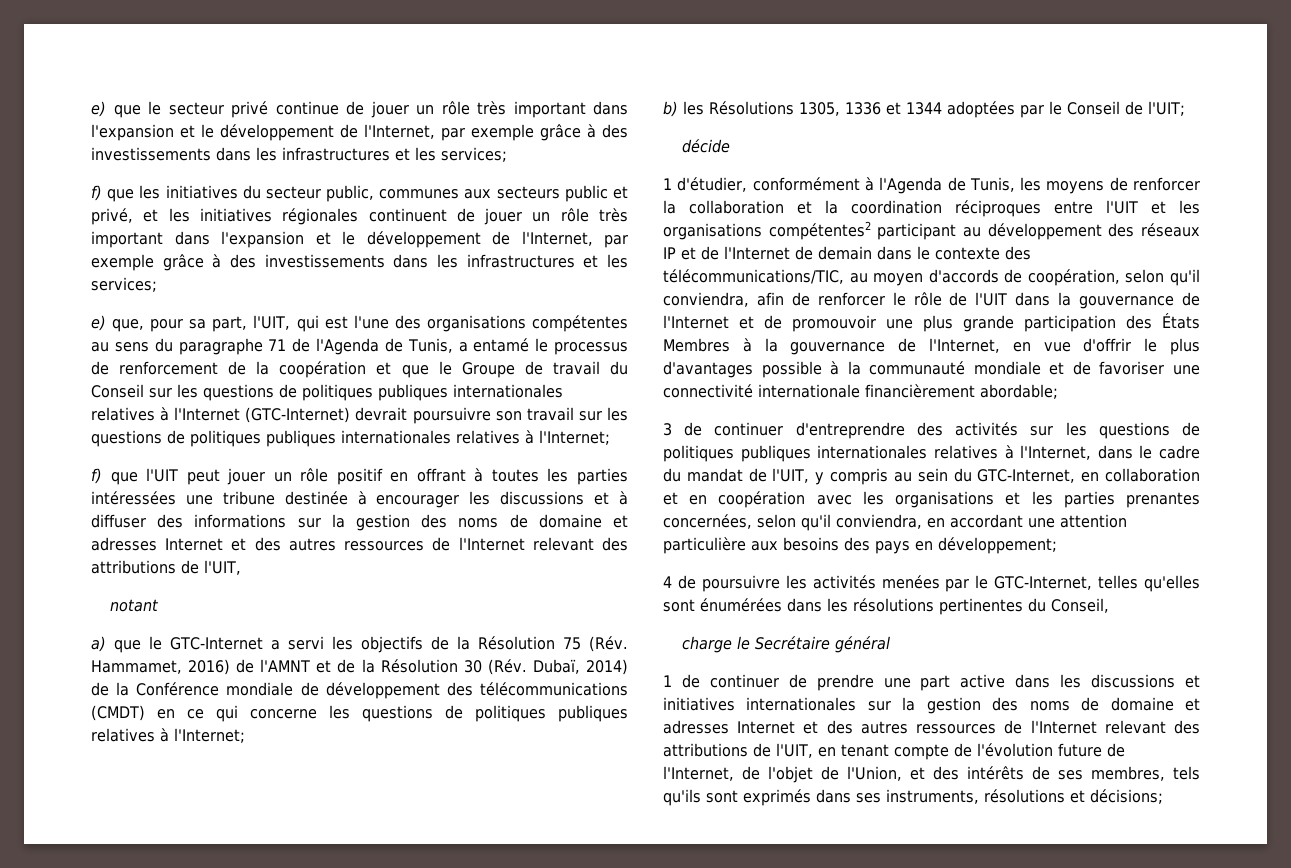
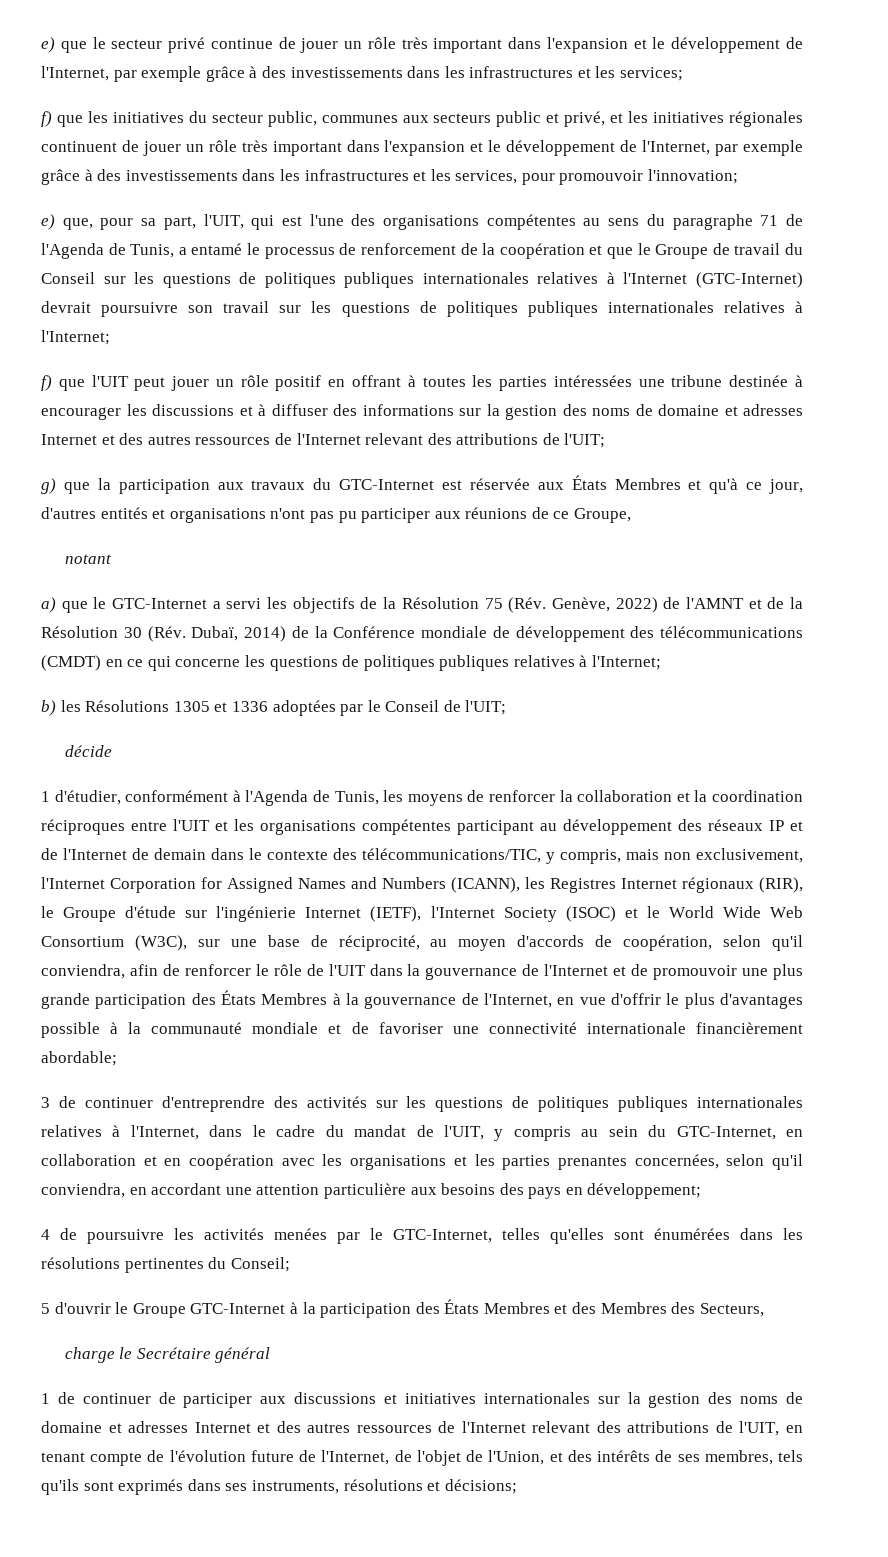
- f) que les initiatives du secteur public, communes aux secteurs public et privé, et les initiatives régionales continuent de jouer un rôle très important dans l'expansion et le développement de l'Internet, par exemple grâce à des investissements dans les infrastructures et les services;
+ f) que les initiatives du secteur public, communes aux secteurs public et privé, et les initiatives régionales continuent de jouer un rôle très important dans l'expansion et le développement de l'Internet, par exemple grâce à des investissements dans les infrastructures et les services, pour promouvoir l'innovation;
- f) que l'UIT peut jouer un rôle positif en offrant à toutes les parties intéressées une tribune destinée à encourager les discussions et à diffuser des informations sur la gestion des noms de domaine et adresses Internet et des autres ressources de l'Internet relevant des attributions de l'UIT,
+ f) que l'UIT peut jouer un rôle positif en offrant à toutes les parties intéressées une tribune destinée à encourager les discussions et à diffuser des informations sur la gestion des noms de domaine et adresses Internet et des autres ressources de l'Internet relevant des attributions de l'UIT;
+ g) que la participation aux travaux du GTC-Internet est réservée aux États Membres et qu'à ce jour, d'autres entités et organisations n'ont pas pu participer aux réunions de ce Groupe,
- a) que le GTC-Internet a servi les objectifs de la Résolution 75 (Rév. Hammamet, 2016) de l'AMNT et de la Résolution 30 (Rév. Dubaï, 2014) de la Conférence mondiale de développement des télécommunications (CMDT) en ce qui concerne les questions de politiques publiques relatives à l'Internet;
+ a) que le GTC-Internet a servi les objectifs de la Résolution 75 (Rév. Genève, 2022) de l'AMNT et de la Résolution 30 (Rév. Dubaï, 2014) de la Conférence mondiale de développement des télécommunications (CMDT) en ce qui concerne les questions de politiques publiques relatives à l'Internet;
- b) les Résolutions 1305, 1336 et 1344 adoptées par le Conseil de l'UIT;
+ b) les Résolutions 1305 et 1336 adoptées par le Conseil de l'UIT;
- 1 d'étudier, conformément à l'Agenda de Tunis, les moyens de renforcer la collaboration et la coordination réciproques entre l'UIT et les organisations compétentes2 participant au développement des réseaux IP et de l'Internet de demain dans le contexte des télécommunications/TIC, au moyen d'accords de coopération, selon qu'il conviendra, afin de renforcer le rôle de l'UIT dans la gouvernance de l'Internet et de promouvoir une plus grande participation des États Membres à la gouvernance de l'Internet, en vue d'offrir le plus d'avantages possible à la communauté mondiale et de favoriser une connectivité internationale financièrement abordable;
+ 1 d'étudier, conformément à l'Agenda de Tunis, les moyens de renforcer la collaboration et la coordination réciproques entre l'UIT et les organisations compétentes participant au développement des réseaux IP et de l'Internet de demain dans le contexte des télécommunications/TIC, y compris, mais non exclusivement, l'Internet Corporation for Assigned Names and Numbers (ICANN), les Registres Internet régionaux (RIR), le Groupe d'étude sur l'ingénierie Internet (IETF), l'Internet Society (ISOC) et le World Wide Web Consortium (W3C), sur une base de réciprocité, au moyen d'accords de coopération, selon qu'il conviendra, afin de renforcer le rôle de l'UIT dans la gouvernance de l'Internet et de promouvoir une plus grande participation des États Membres à la gouvernance de l'Internet, en vue d'offrir le plus d'avantages possible à la communauté mondiale et de favoriser une connectivité internationale financièrement abordable;
- 4 de poursuivre les activités menées par le GTC-Internet, telles qu'elles sont énumérées dans les résolutions pertinentes du Conseil,
+ 4 de poursuivre les activités menées par le GTC-Internet, telles qu'elles sont énumérées dans les résolutions pertinentes du Conseil;
+ 5 d'ouvrir le Groupe GTC-Internet à la participation des États Membres et des Membres des Secteurs,
- 1 de continuer de prendre une part active dans les discussions et initiatives internationales sur la gestion des noms de domaine et adresses Internet et des autres ressources de l'Internet relevant des attributions de l'UIT, en tenant compte de l'évolution future de l'Internet, de l'objet de l'Union, et des intérêts de ses membres, tels qu'ils sont exprimés dans ses instruments, résolutions et décisions;
+ 1 de continuer de participer aux discussions et initiatives internationales sur la gestion des noms de domaine et adresses Internet et des autres ressources de l'Internet relevant des attributions de l'UIT, en tenant compte de l'évolution future de l'Internet, de l'objet de l'Union, et des intérêts de ses membres, tels qu'ils sont exprimés dans ses instruments, résolutions et décisions;

